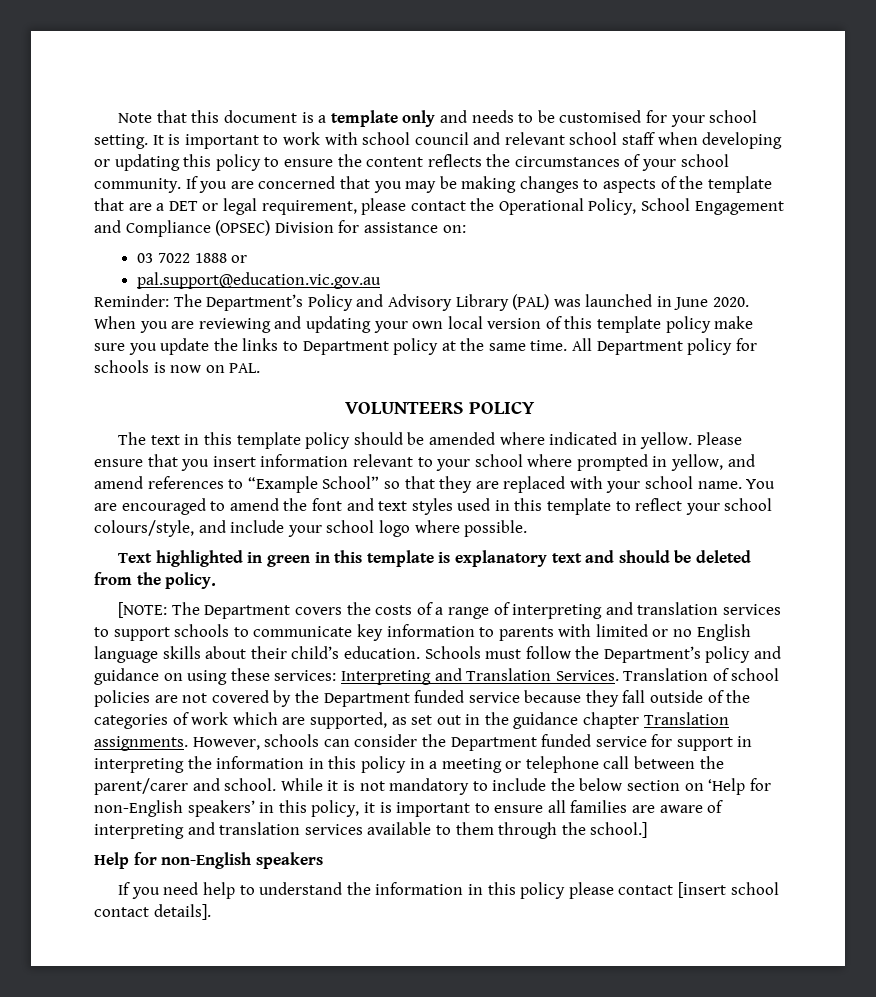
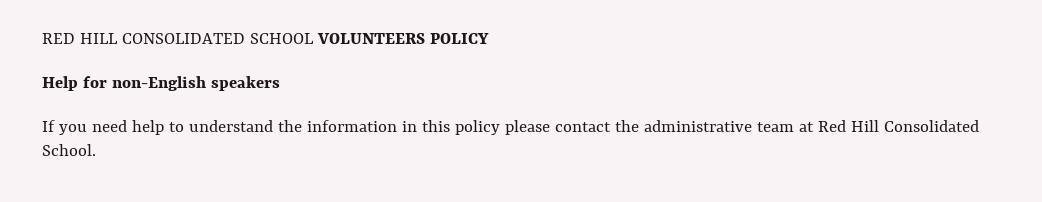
- Note that this document is a template only and needs to be customised for your school setting. It is important to work with school council and relevant school staff when developing or updating this policy to ensure the content reflects the circumstances of your school community. If you are concerned that you may be making changes to aspects of the template that are a DET or legal requirement, please contact the Operational Policy, School Engagement and Compliance (OPSEC) Division for assistance on:
- 03 7022 1888 or
- pal.support@education.vic.gov.au
- Reminder: The Department’s Policy and Advisory Library (PAL) was launched in June 2020. When you are reviewing and updating your own local version of this template policy make sure you update the links to Department policy at the same time. All Department policy for schools is now on PAL.
- VOLUNTEERS POLICY
- The text in this template policy should be amended where indicated in yellow. Please ensure that you insert information relevant to your school where prompted in yellow, and amend references to “Example School” so that they are replaced with your school name. You are encouraged to amend the font and text styles used in this template to reflect your school colours/style, and include your school logo where possible.
- Text highlighted in green in this template is explanatory text and should be deleted from the policy.
- [NOTE: The Department covers the costs of a range of interpreting and translation services to support schools to communicate key information to parents with limited or no English language skills about their child’s education. Schools must follow the Department’s policy and guidance on using these services: Interpreting and Translation Services. Translation of school policies are not covered by the Department funded service because they fall outside of the categories of work which are supported, as set out in the guidance chapter Translation assignments. However, schools can consider the Department funded service for support in interpreting the information in this policy in a meeting or telephone call between the parent/carer and school. While it is not mandatory to include the below section on ‘Help for non-English speakers’ in this policy, it is important to ensure all families are aware of interpreting and translation services available to them through the school.]
+ RED HILL CONSOLIDATED SCHOOL VOLUNTEERS POLICY
- If you need help to understand the information in this policy please contact [insert school contact details].
+ If you need help to understand the information in this policy please contact the administrative team at Red Hill Consolidated School.

